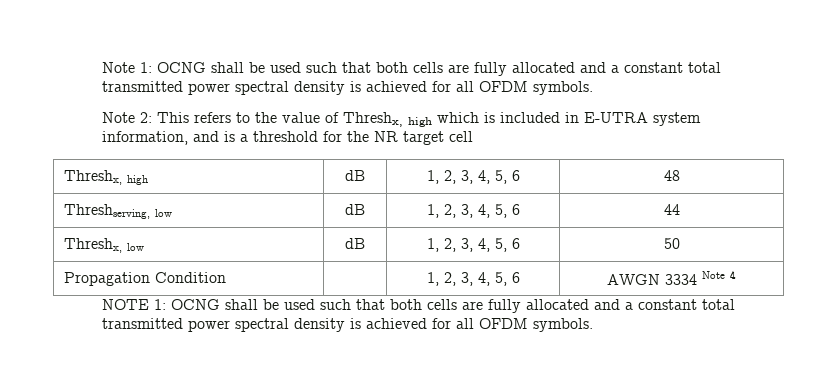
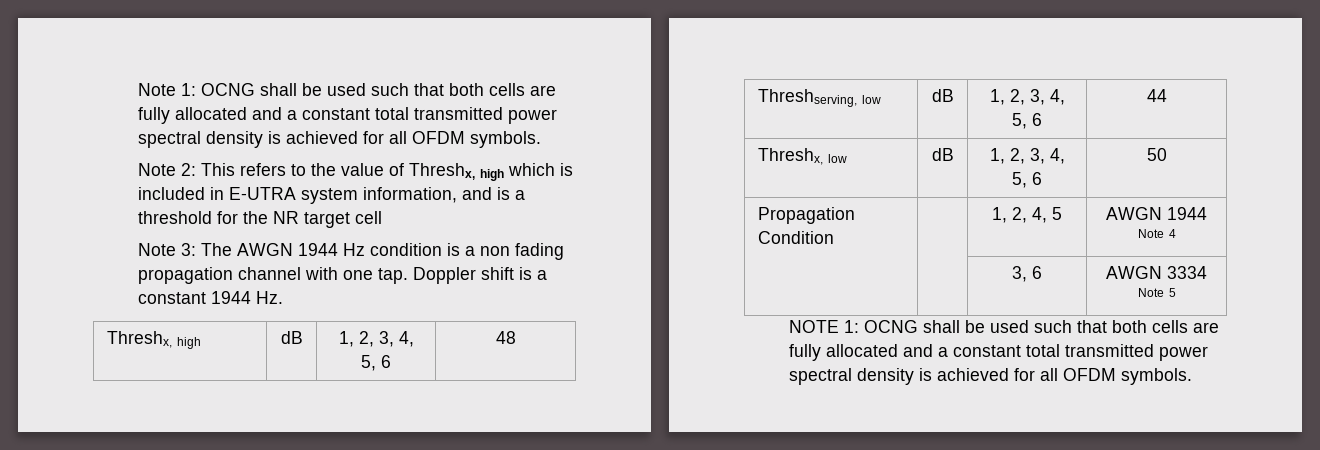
+ Note 3: The AWGN 1944 Hz condition is a non fading propagation channel with one tap. Doppler shift is a constant 1944 Hz.
- Propagation Condition | | 1, 2, 3, 4, 5, 6 | AWGN 3334 Note 4
+ Propagation Condition | | 1, 2, 4, 5 | AWGN 1944 Note 4
+ | | 3, 6 | AWGN 3334 Note 5

